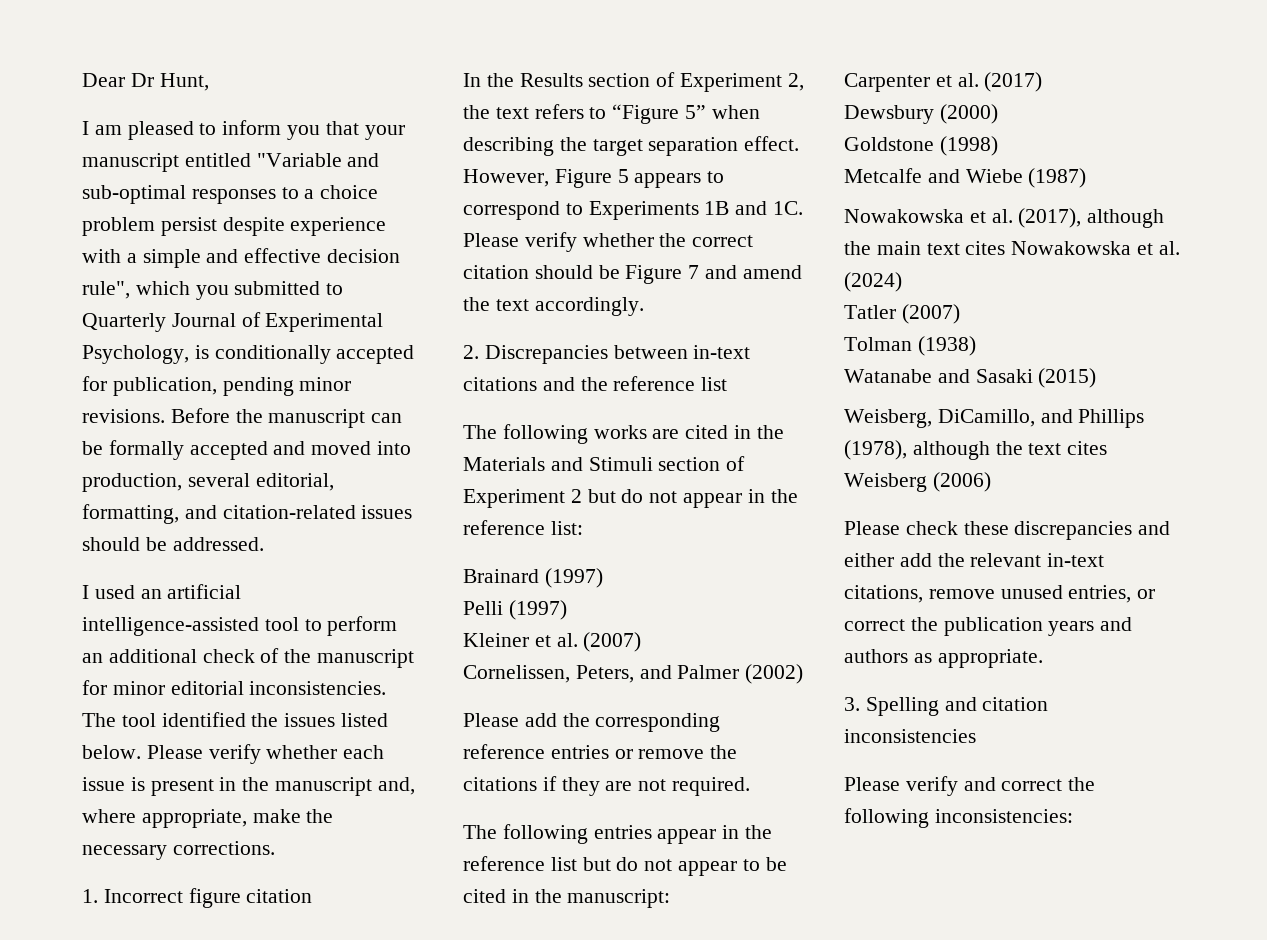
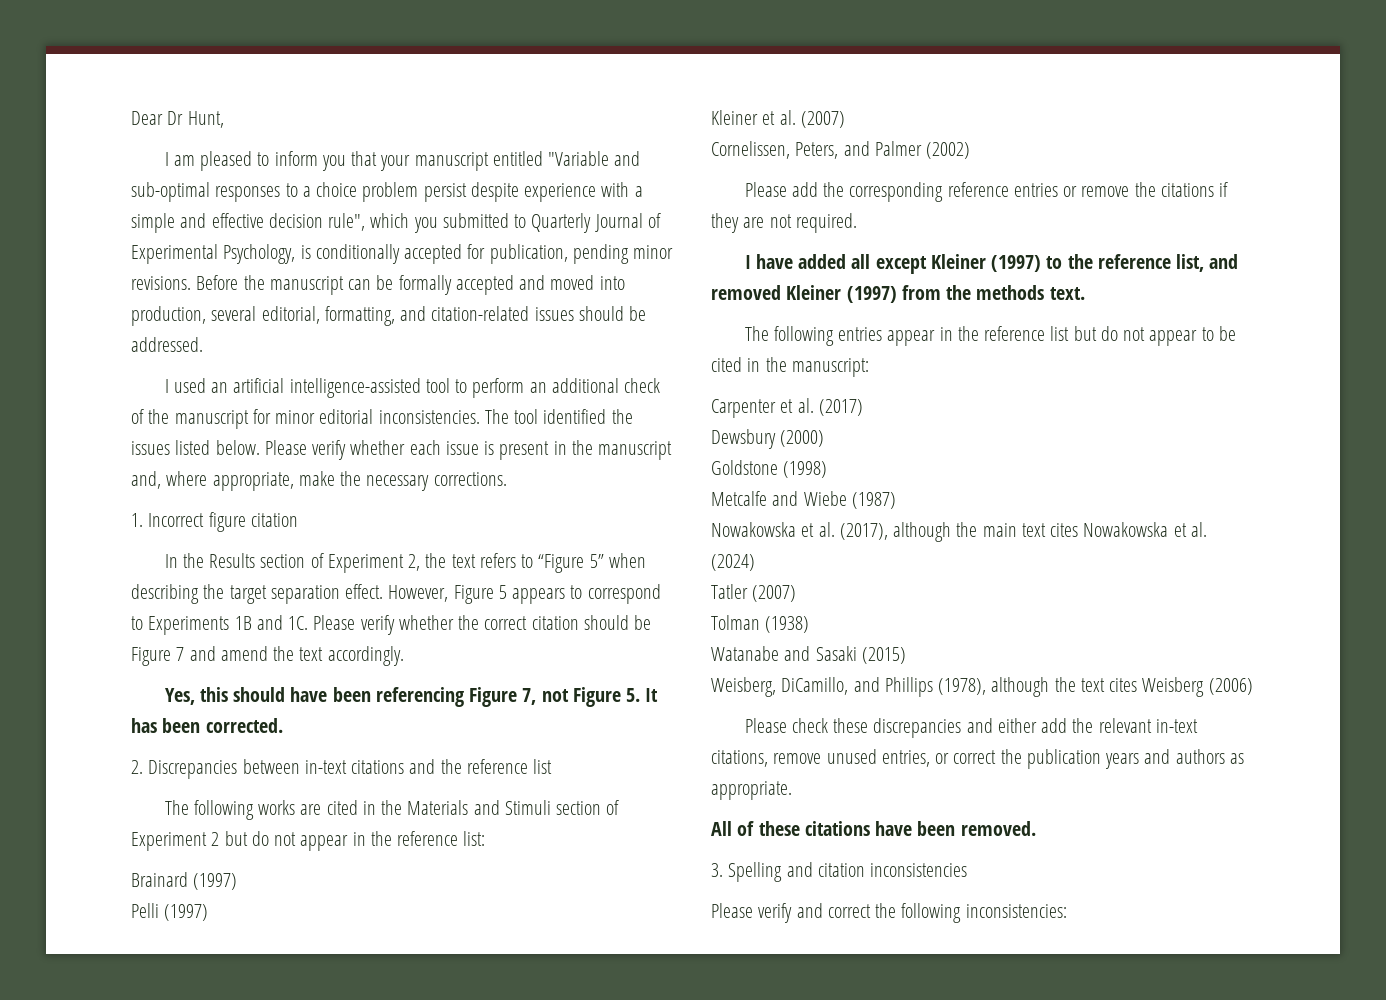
+ Yes, this should have been referencing Figure 7, not Figure 5. It has been corrected.
+ I have added all except Kleiner (1997) to the reference list, and removed Kleiner (1997) from the methods text.
+ All of these citations have been removed.

